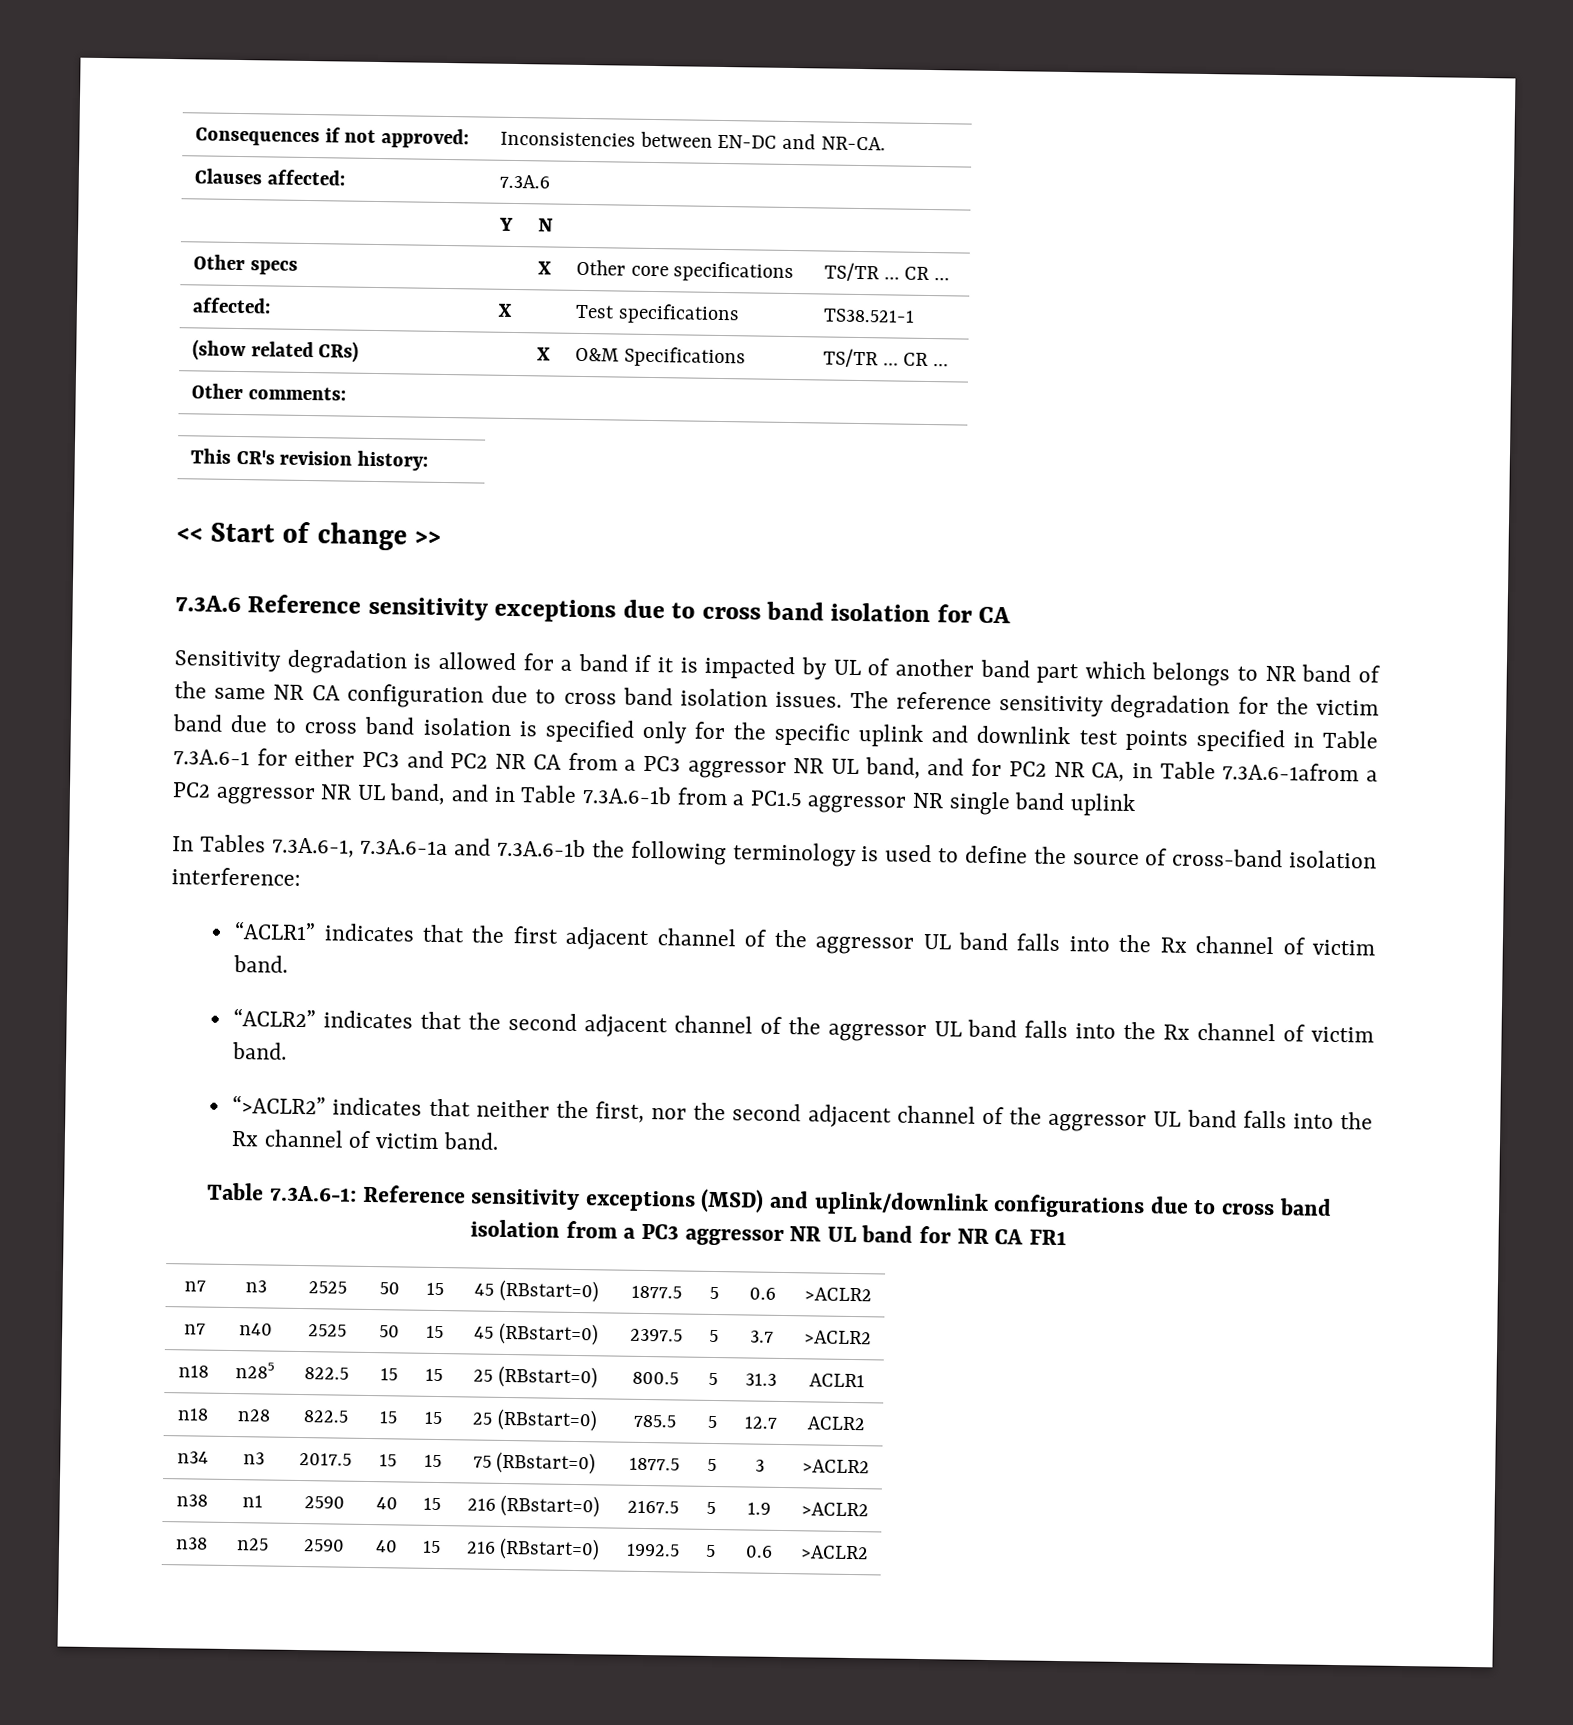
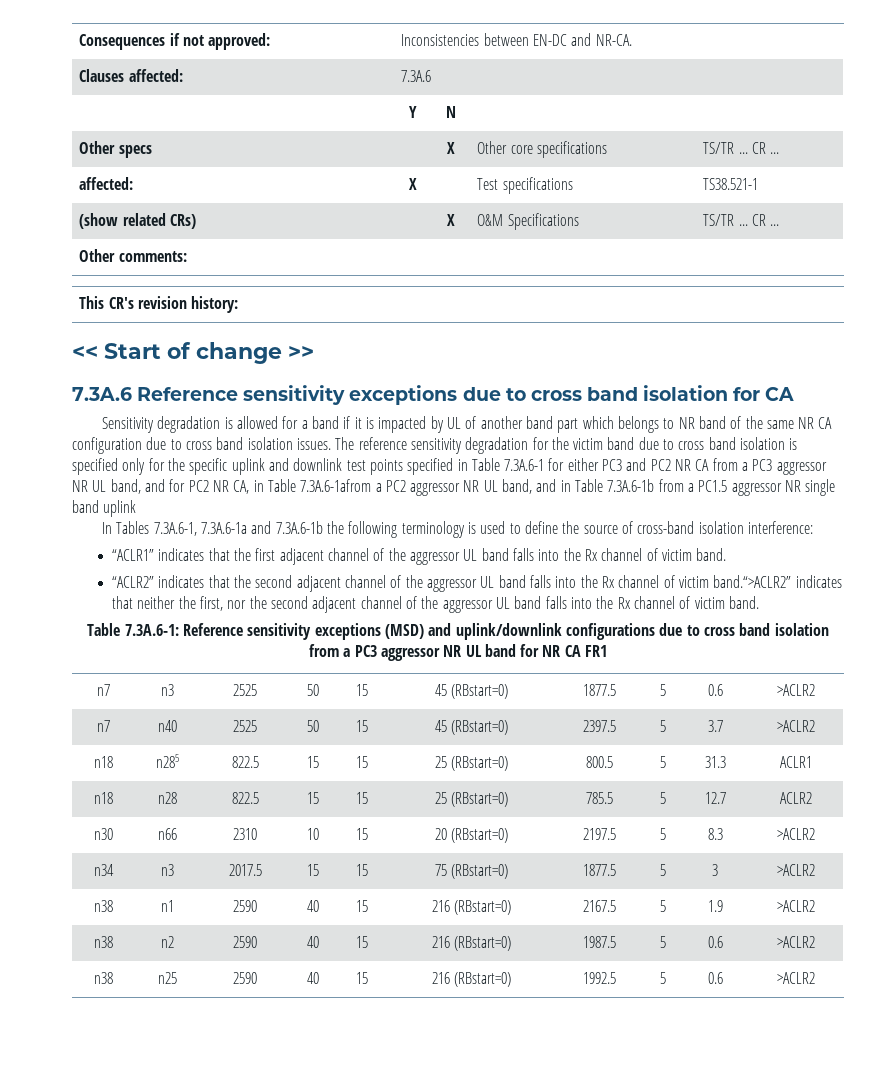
- “ACLR2” indicates that the second adjacent channel of the aggressor UL band falls into the Rx channel of victim band.
- “>ACLR2” indicates that neither the first, nor the second adjacent channel of the aggressor UL band falls into the Rx channel of victim band.
+ “ACLR2” indicates that the second adjacent channel of the aggressor UL band falls into the Rx channel of victim band.“>ACLR2” indicates that neither the first, nor the second adjacent channel of the aggressor UL band falls into the Rx channel of victim band.
+ n30 | n66 | 2310 | 10 | 15 | 20 (RBstart=0) | 2197.5 | 5 | 8.3 | >ACLR2
+ n38 | n2 | 2590 | 40 | 15 | 216 (RBstart=0) | 1987.5 | 5 | 0.6 | >ACLR2

